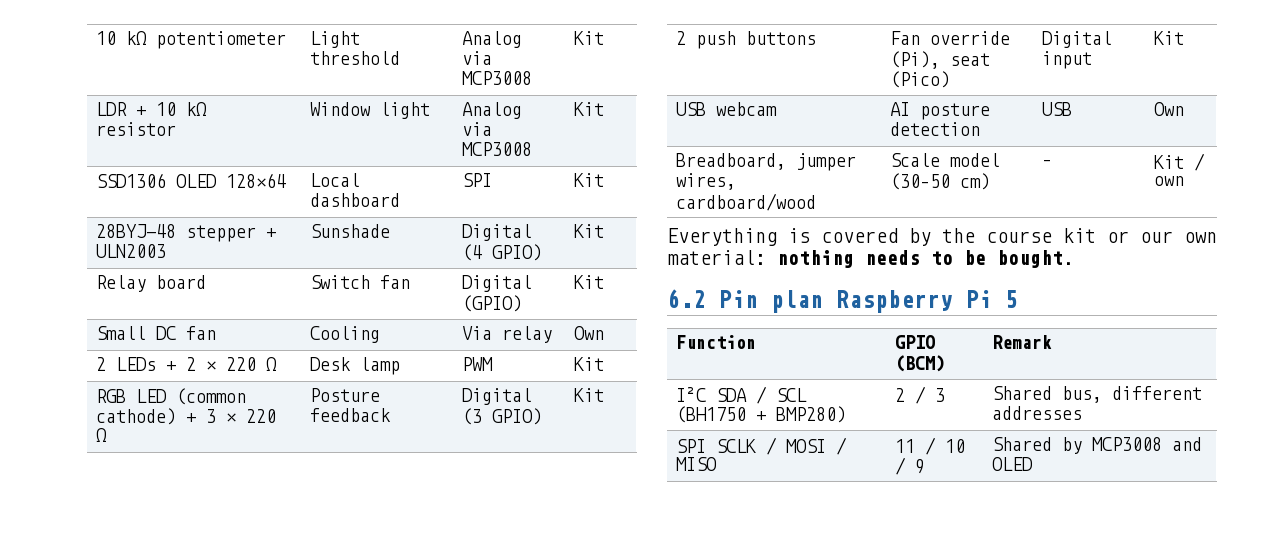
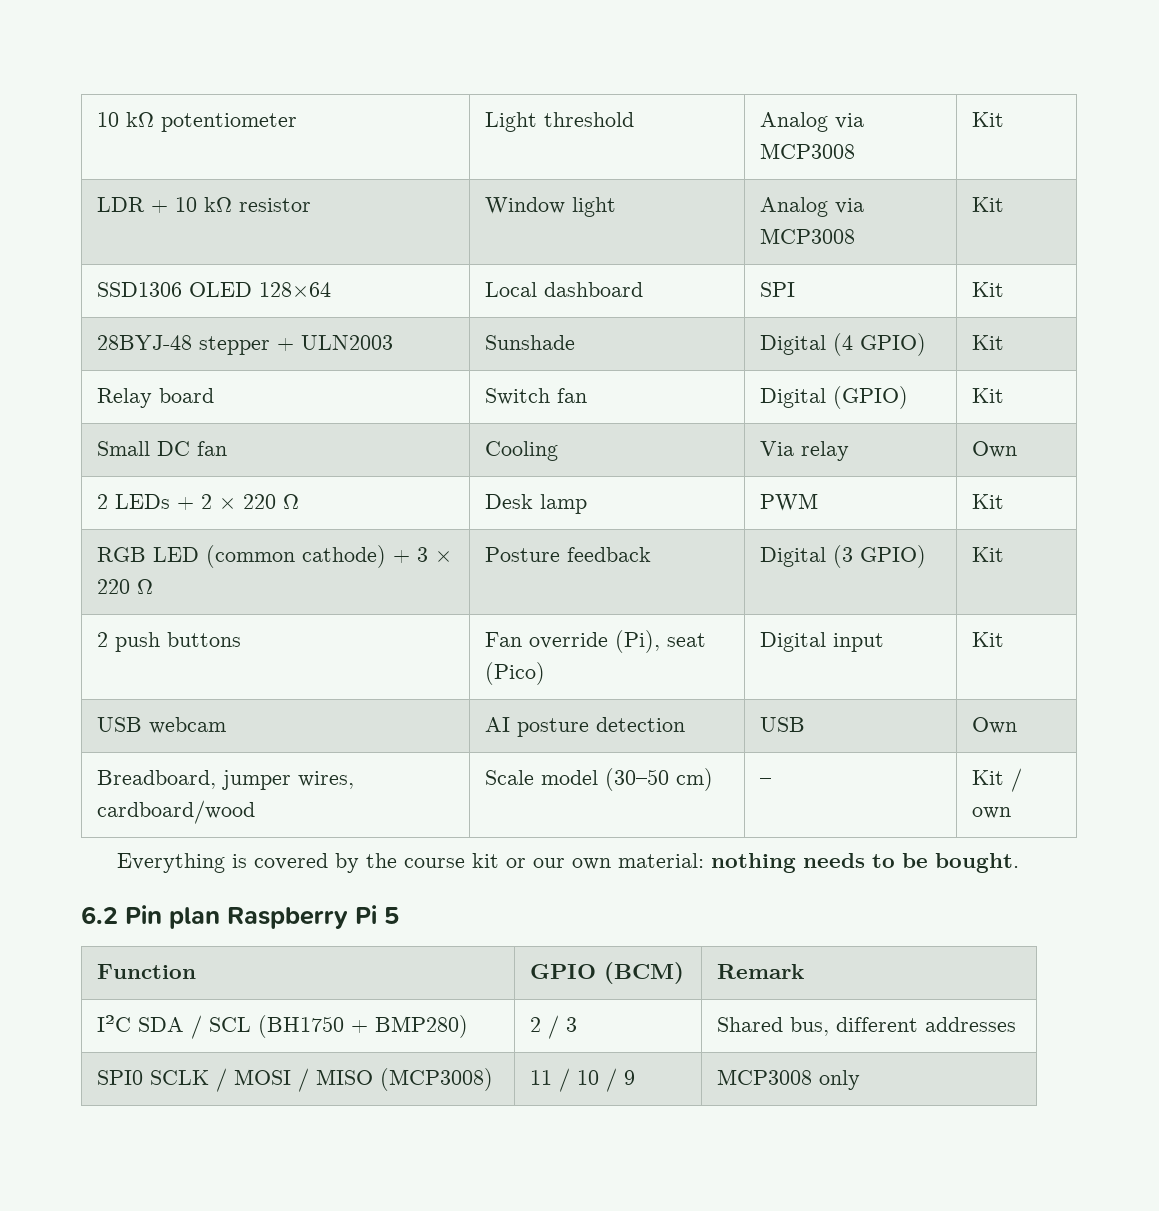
- SPI SCLK / MOSI / MISO | 11 / 10 / 9 | Shared by MCP3008 and OLED
+ SPI0 SCLK / MOSI / MISO (MCP3008) | 11 / 10 / 9 | MCP3008 only

